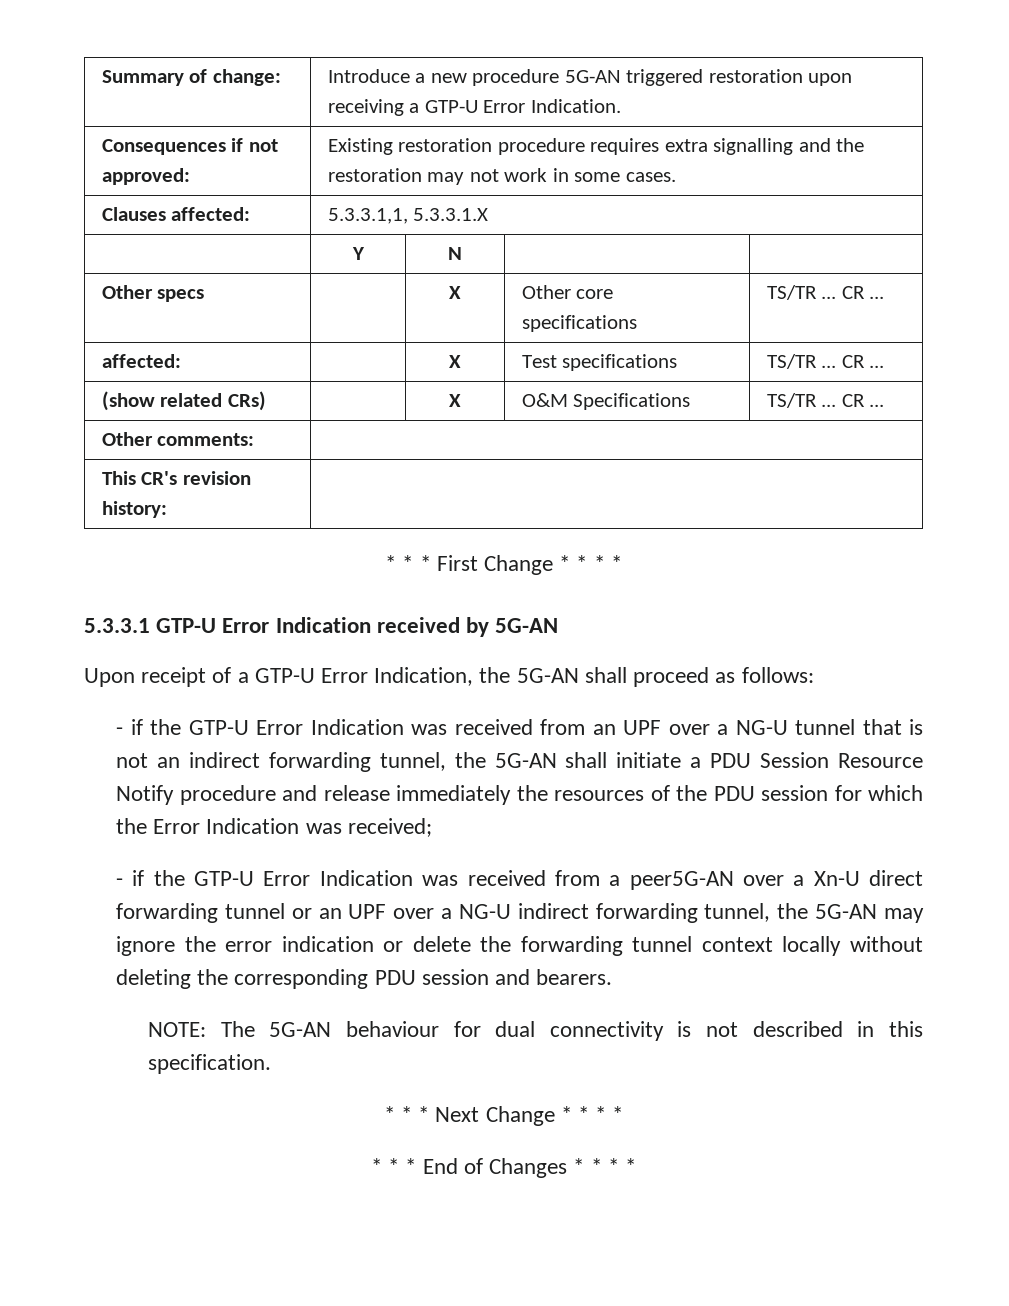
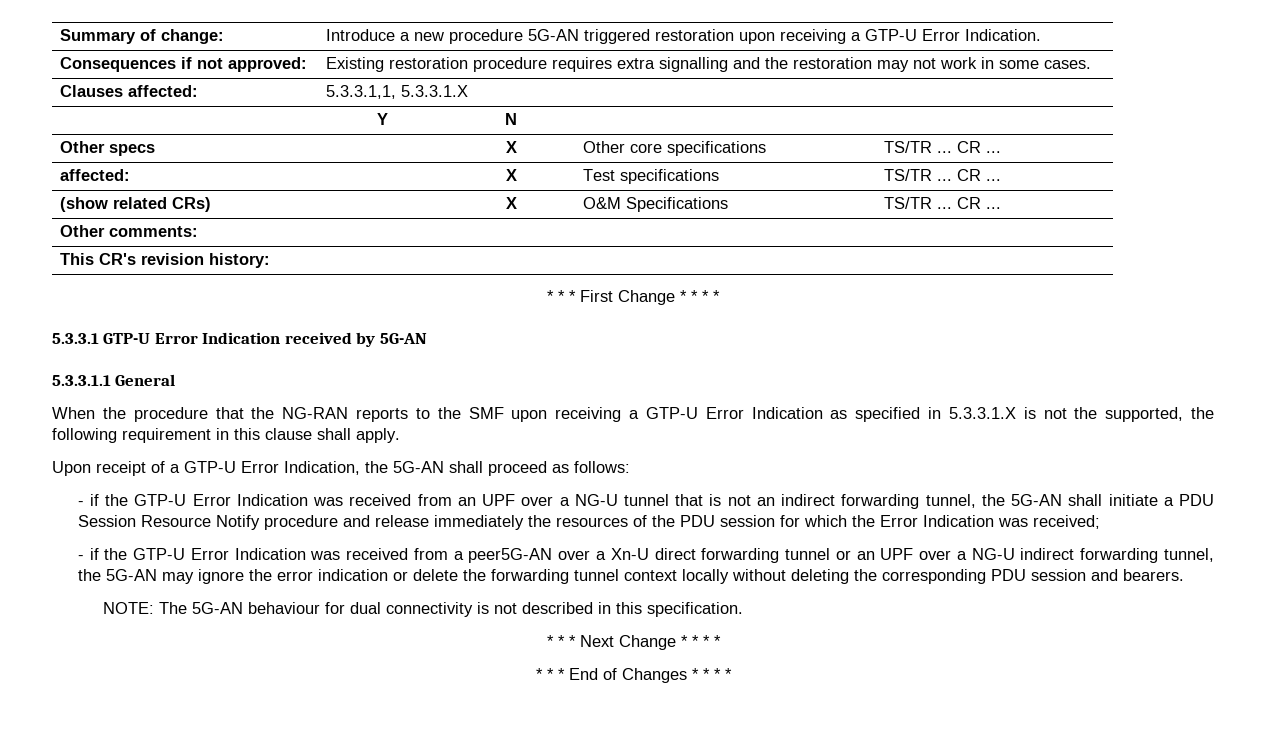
+ 5.3.3.1.1 General
+ When the procedure that the NG-RAN reports to the SMF upon receiving a GTP-U Error Indication as specified in 5.3.3.1.X is not the supported, the following requirement in this clause shall apply.

